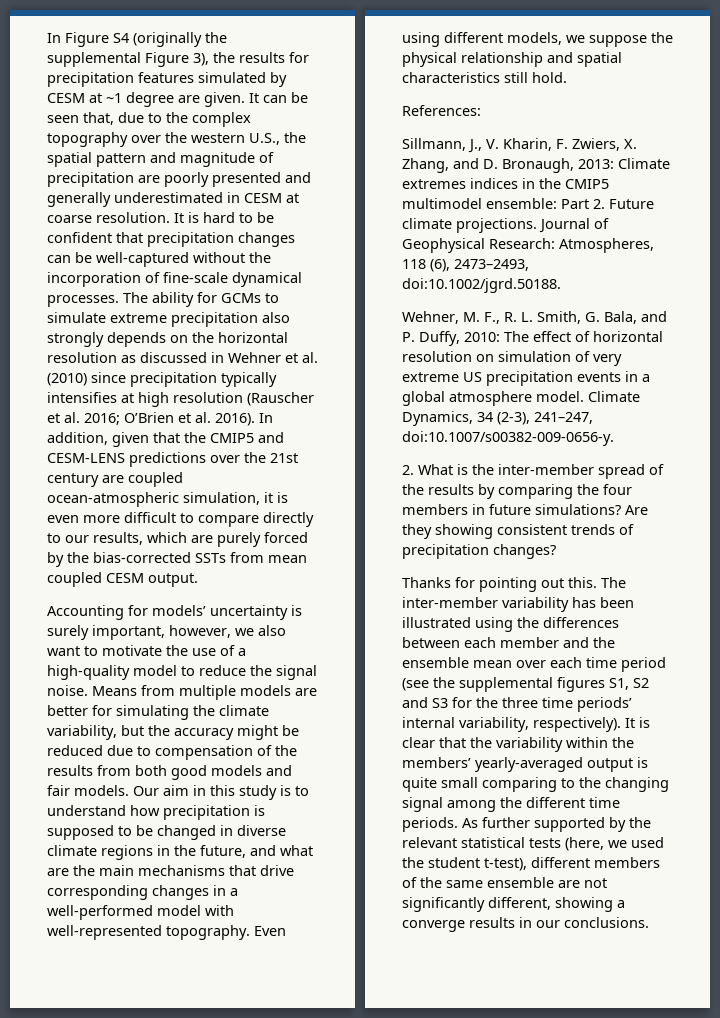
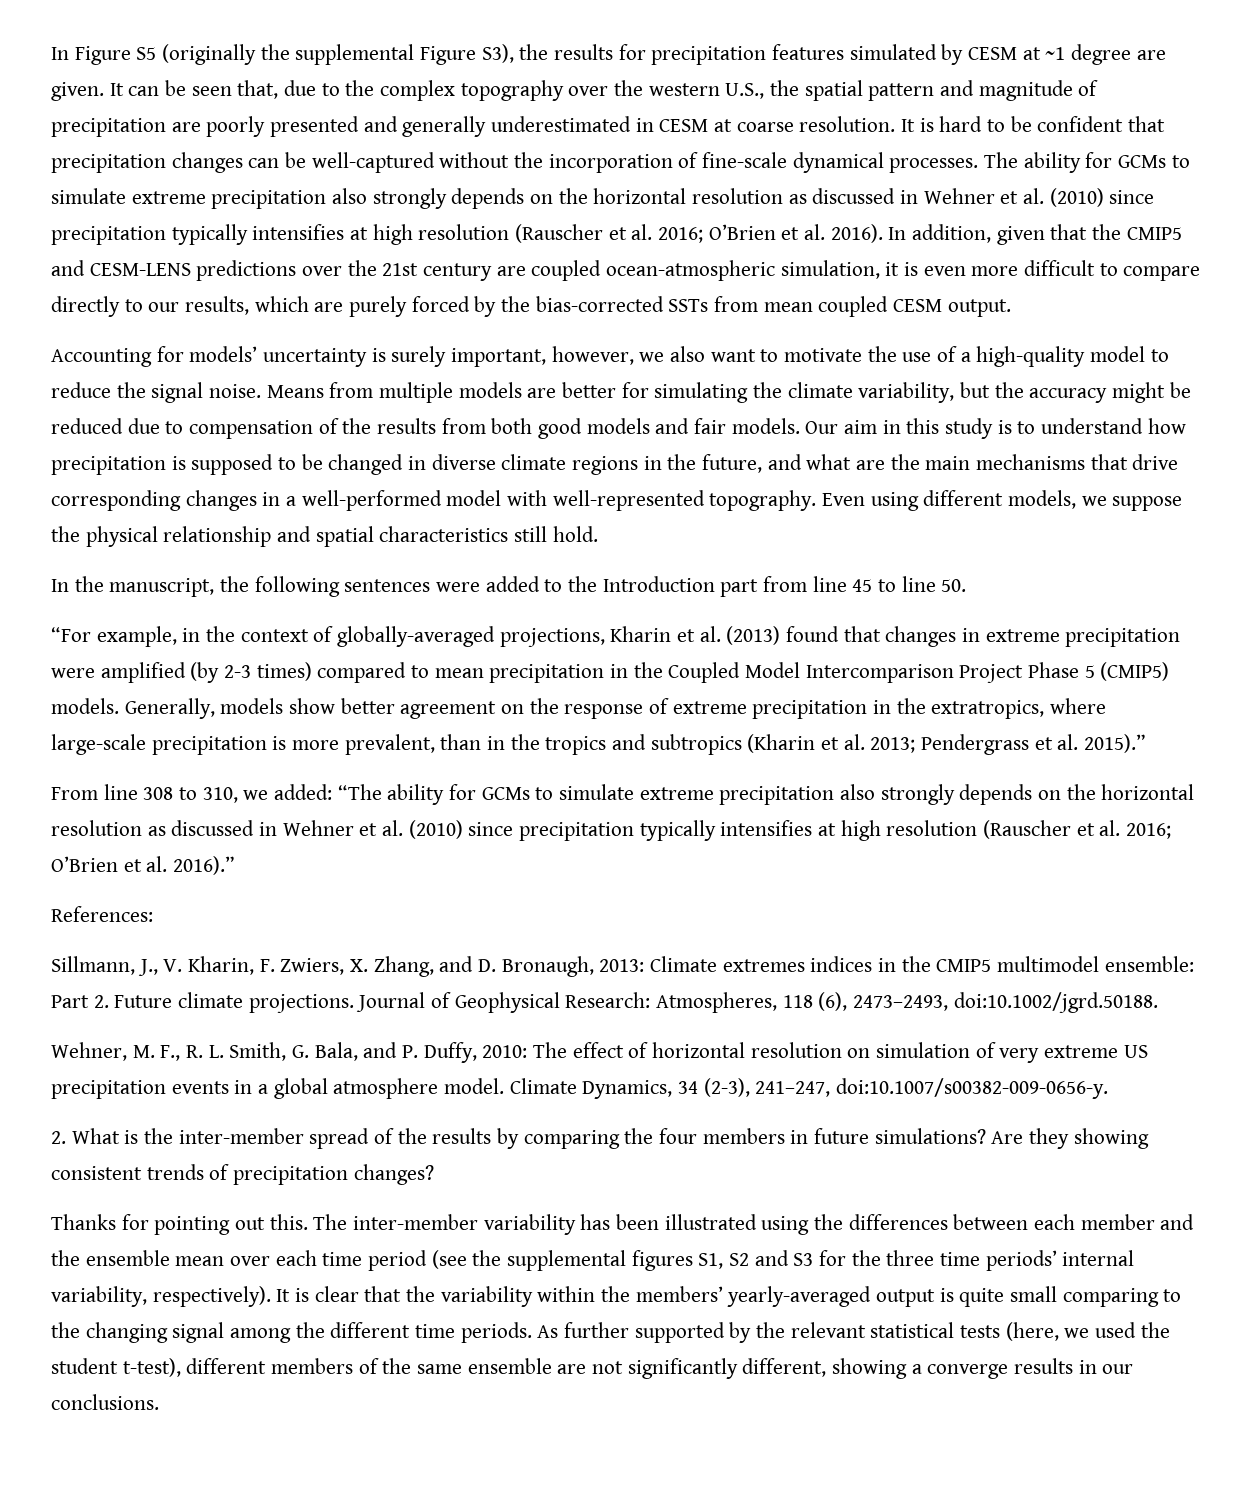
- In Figure S4 (originally the supplemental Figure 3), the results for precipitation features simulated by CESM at ~1 degree are given.
+ In Figure S5 (originally the supplemental Figure S3), the results for precipitation features simulated by CESM at ~1 degree are given.
+ In the manuscript, the following sentences were added to the Introduction part from line 45 to line 50.
+ “For example, in the context of globally-averaged projections, Kharin et al. (2013) found that changes in extreme precipitation were amplified (by 2-3 times) compared to mean precipitation in the Coupled Model Intercomparison Project Phase 5 (CMIP5) models. Generally, models show better agreement on the response of extreme precipitation in the extratropics, where large-scale precipitation is more prevalent, than in the tropics and subtropics (Kharin et al. 2013; Pendergrass et al. 2015).”
+ From line 308 to 310, we added: “The ability for GCMs to simulate extreme precipitation also strongly depends on the horizontal resolution as discussed in Wehner et al. (2010) since precipitation typically intensifies at high resolution (Rauscher et al. 2016; O’Brien et al. 2016).”

